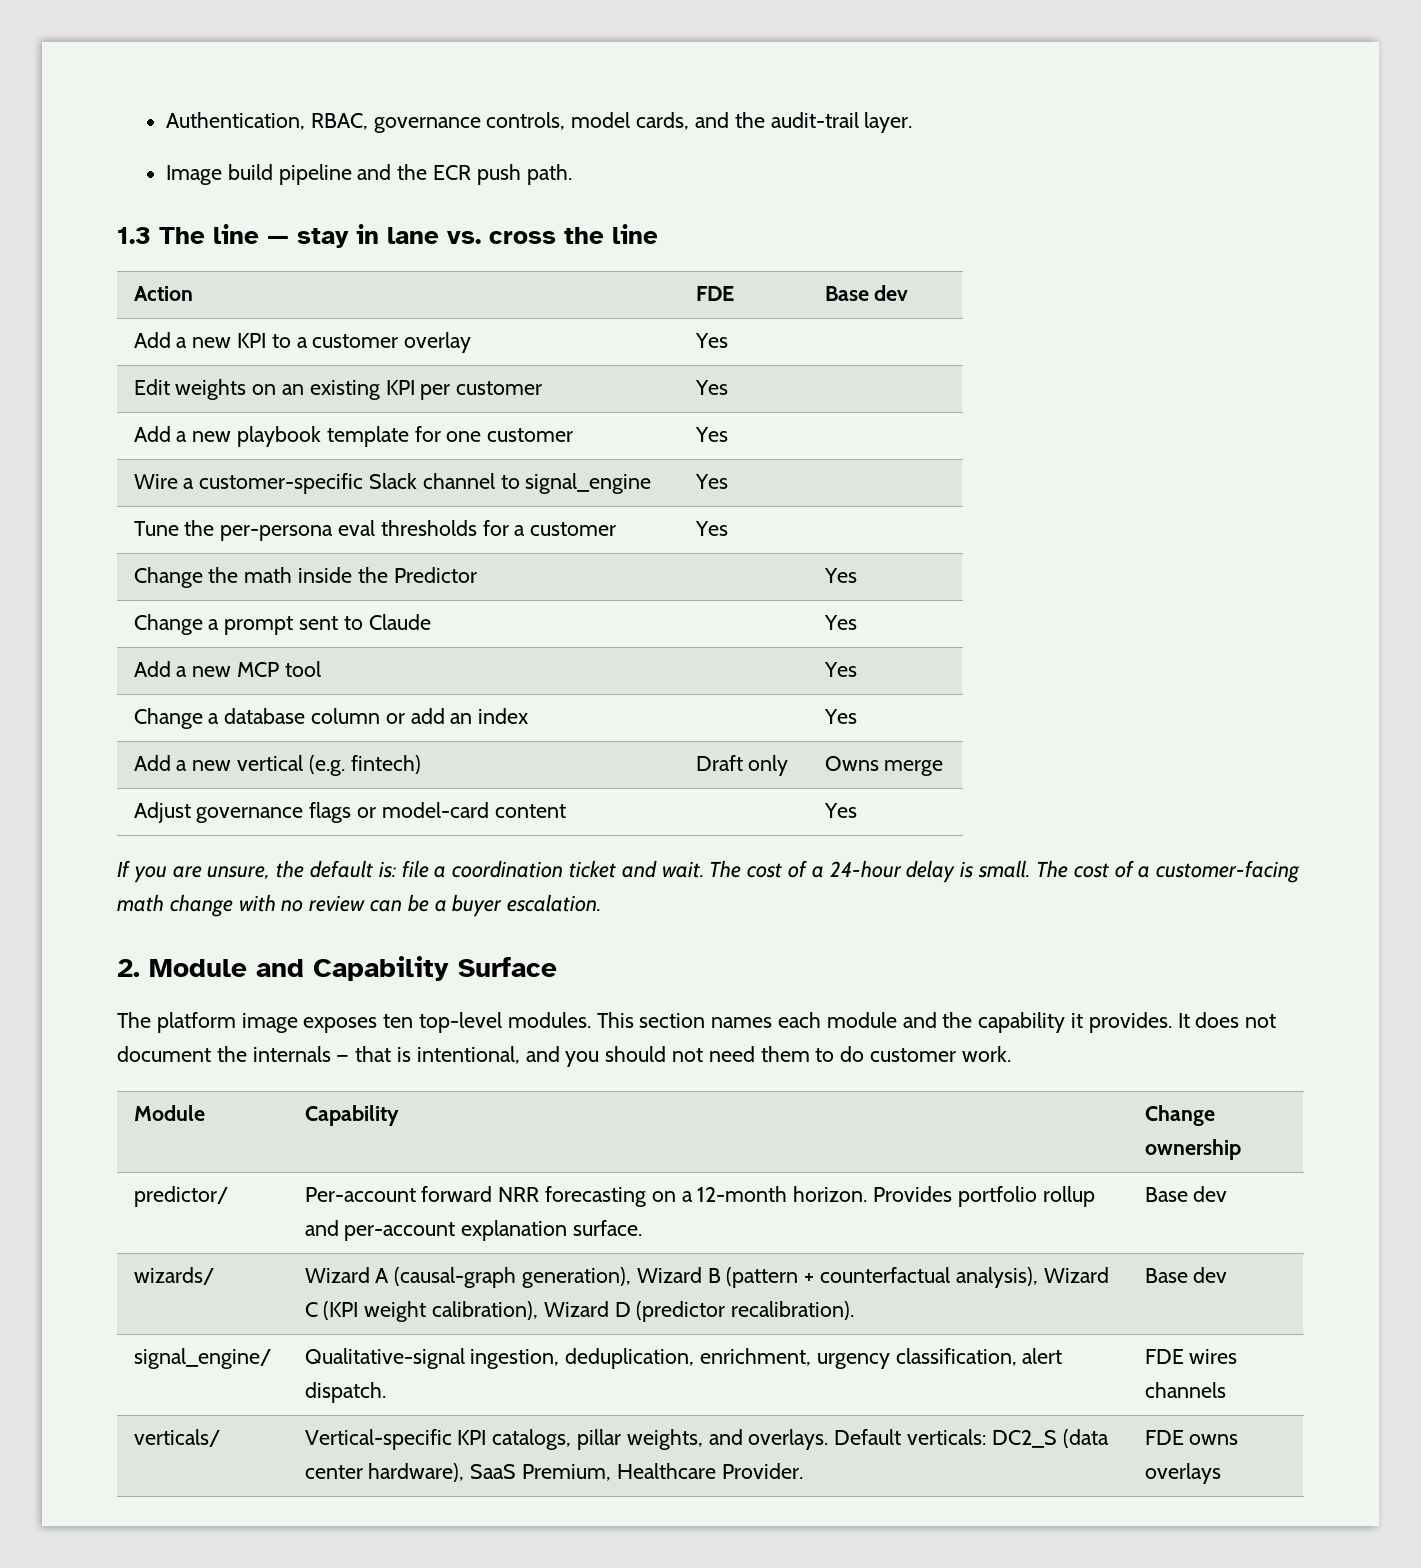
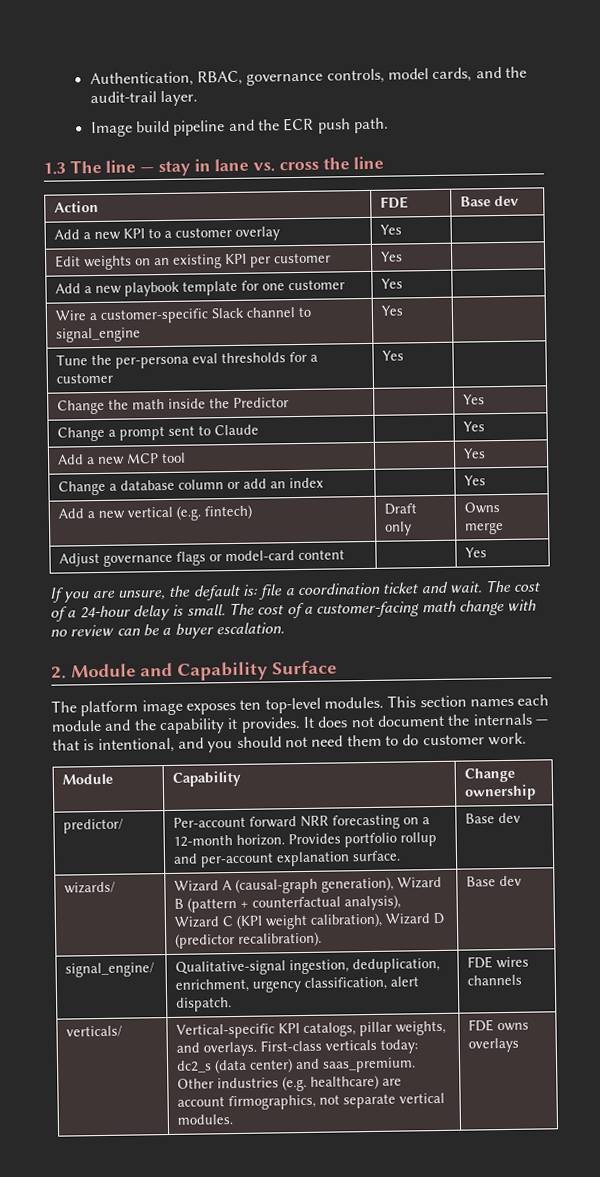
- verticals/ | Vertical-specific KPI catalogs, pillar weights, and overlays. Default verticals: DC2_S (data center hardware), SaaS Premium, Healthcare Provider. | FDE owns overlays
+ verticals/ | Vertical-specific KPI catalogs, pillar weights, and overlays. First-class verticals today: dc2_s (data center) and saas_premium. Other industries (e.g. healthcare) are account firmographics, not separate vertical modules. | FDE owns overlays

